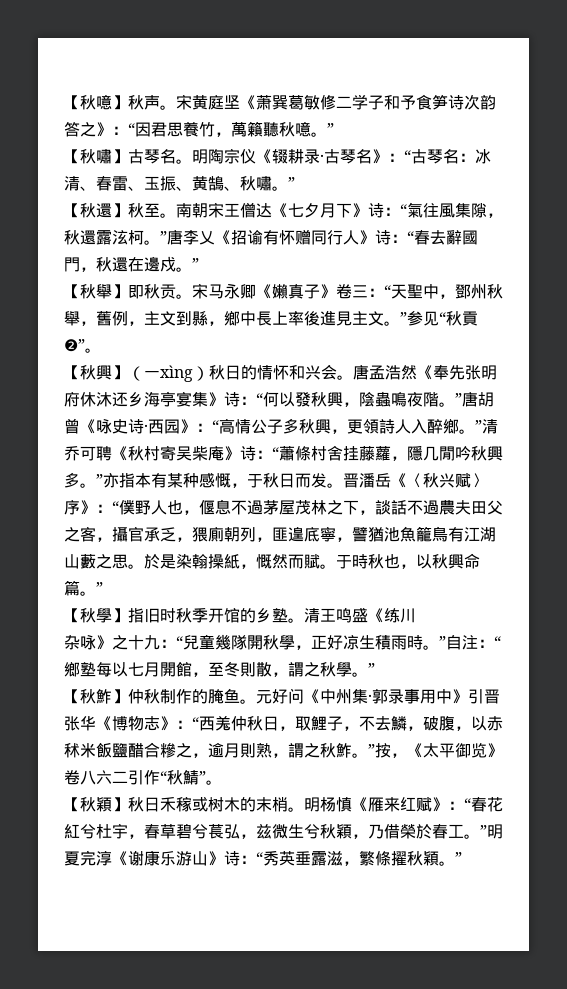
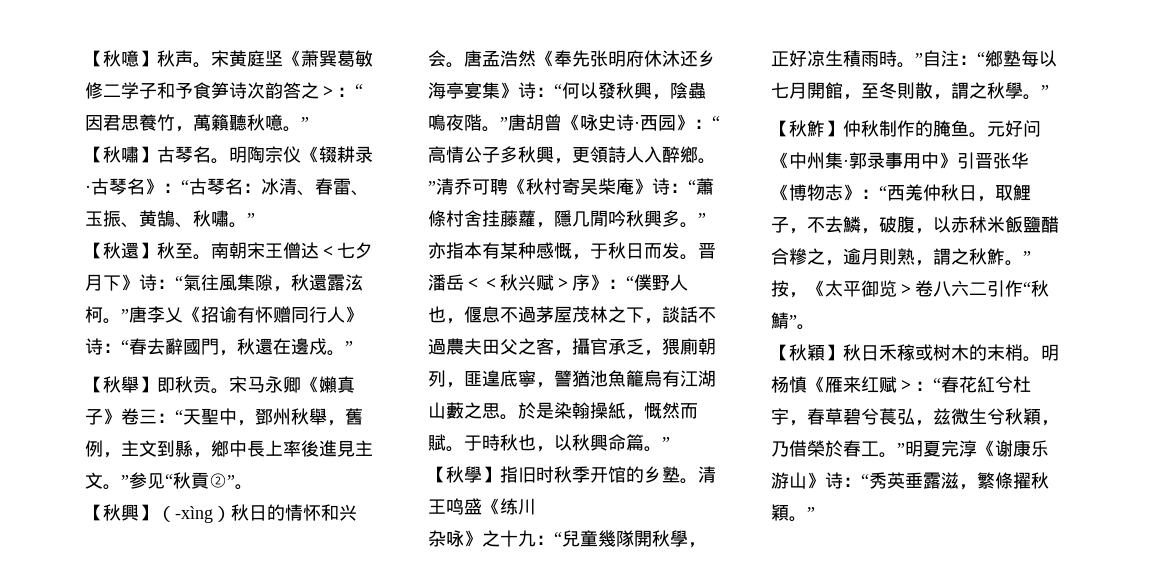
- 宋黄庭坚《萧巽葛敏修二学子和予食笋诗次韵答之》：“因君思養竹，萬籟聽秋噫。”
+ 宋黄庭坚《萧巽葛敏修二学子和予食笋诗次韵答之＞：“因君思養竹，萬籟聽秋噫。”
- 南朝宋王僧达《七夕月下》诗：“氣往風集隙，秋還露泫柯。”唐李乂《招谕有怀赠同行人》诗：“春去辭國門，秋還在邊戍。”
+ 南朝宋王僧达＜七夕月下》诗：“氣往風集隙，秋還露泫柯。”唐李乂《招谕有怀赠同行人》诗：“春去辭國門，秋還在邊戍。”
- 宋马永卿《嬾真子》卷三：“天聖中，鄧州秋舉，舊例，主文到縣，鄉中長上率後進見主文。”参见“秋貢❷”。
+ 宋马永卿《嬾真子》卷三：“天聖中，鄧州秋舉，舊例，主文到縣，鄉中長上率後進見主文。”参见“秋貢②”。
- 【秋興】（一xìng）秋日的情怀和兴会。
+ 【秋興】（-xìng）秋日的情怀和兴会。
- 晋潘岳《〈秋兴赋〉序》：“僕野人也，偃息不過茅屋茂林之下，談話不過農夫田父之客，攝官承乏，猥廁朝列，匪遑底寧，譬猶池魚籠鳥有江湖山藪之思。
+ 晋潘岳＜＜秋兴赋＞序》：“僕野人也，偃息不過茅屋茂林之下，談話不過農夫田父之客，攝官承乏，猥廁朝列，匪遑底寧，譬猶池魚籠烏有江湖山藪之思。
- 元好问《中州集·郭录事用中》引晋张华《博物志》：“西羗仲秋日，取鯉子，不去鱗，破腹，以赤秫米飯鹽醋合糝之，逾月則熟，謂之秋鮓。”按，《太平御览》卷八六二引作“秋鯖”。
+ 元好问《中州集·郭录事用中》引晋张华《博物志》：“西羗仲秋日，取鯉子，不去鱗，破腹，以赤秫米飯鹽醋合糝之，逾月則熟，謂之秋鮓。”按，《太平御览＞卷八六二引作“秋鯖”。
- 明杨慎《雁来红赋》：“春花紅兮杜宇，春草碧兮萇弘，兹微生兮秋穎，乃借榮於春工。”明夏完淳《谢康乐游山》诗：“秀英垂露滋，繁條擢秋穎。”
+ 明杨慎《雁来红赋＞：“春花紅兮杜宇，春草碧兮萇弘，兹微生兮秋穎，乃借榮於春工。”明夏完淳《谢康乐游山》诗：“秀英垂露滋，繁條擢秋穎。”

